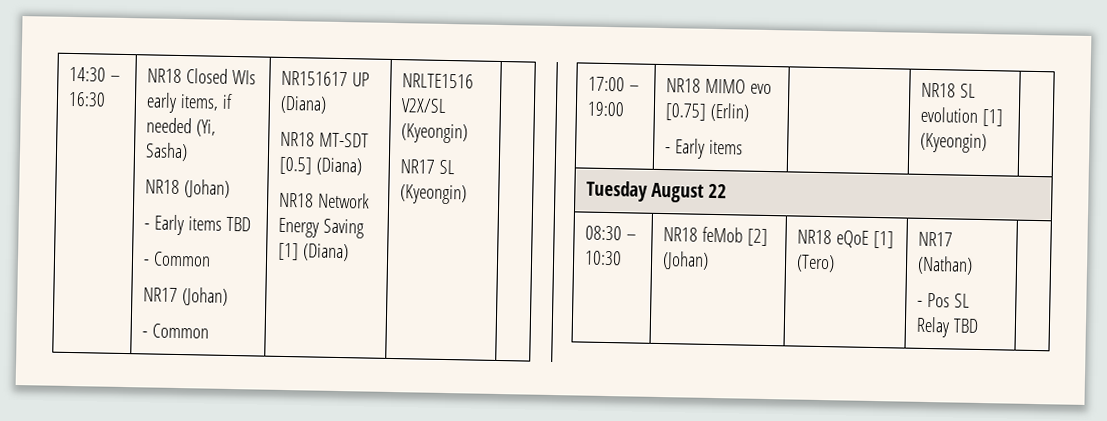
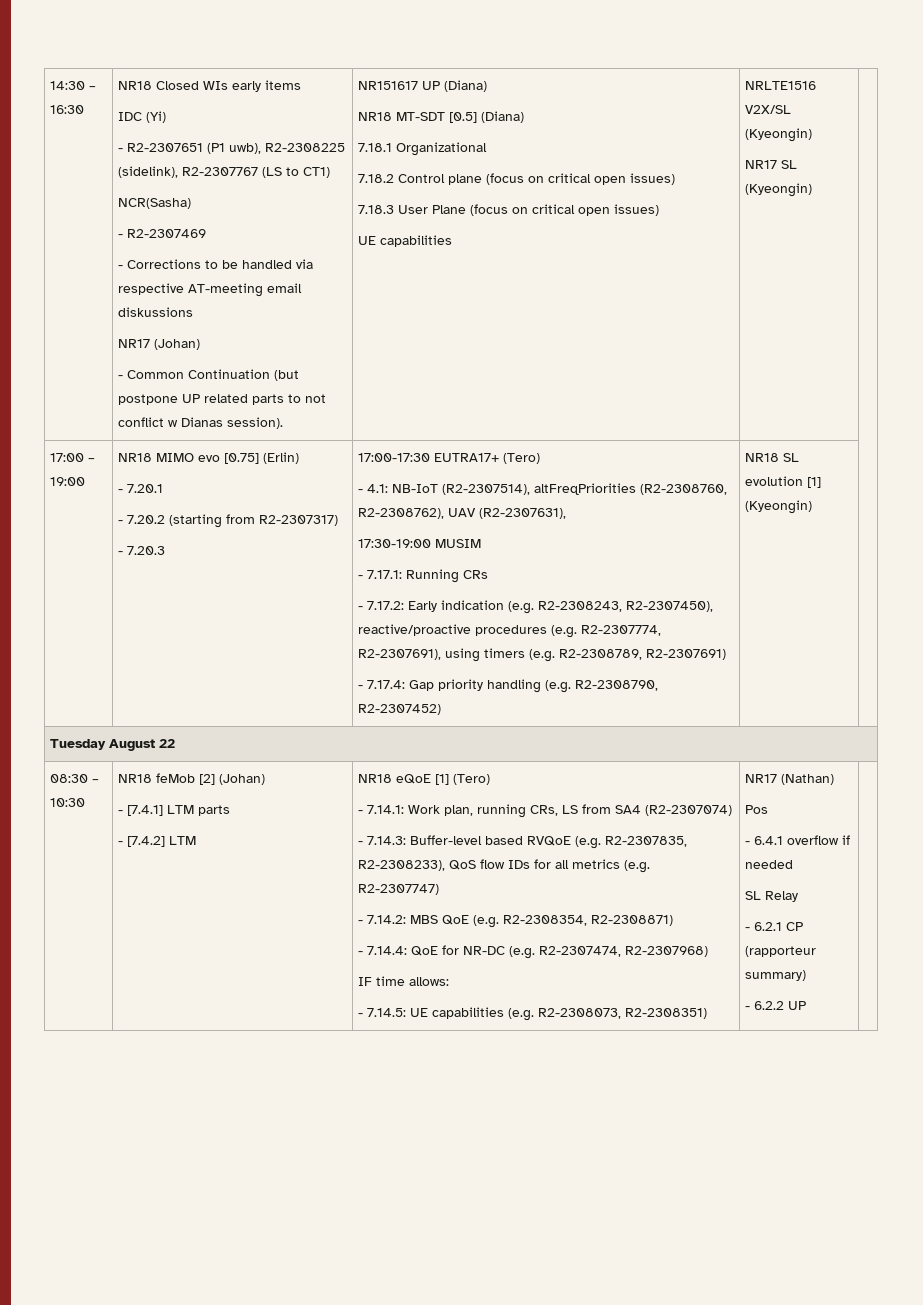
- NR18 Closed WIs early items, if needed (Yi, Sasha)
- NR18 (Johan)
- - Early items TBD
- - Common
+ NR18 Closed WIs early items
+ IDC (Yi)
+ - R2-2307651 (P1 uwb), R2-2308225 (sidelink), R2-2307767 (LS to CT1)
+ NCR(Sasha)
+ - R2-2307469
+ - Corrections to be handled via respective AT-meeting email diskussions
  NR17 (Johan)
- - Common
+ - Common Continuation (but postpone UP related parts to not conflict w Dianas session).
- NR18 Network Energy Saving [1] (Diana)
+ 7.18.1 Organizational
+ 7.18.2 Control plane (focus on critical open issues)
+ 7.18.3 User Plane (focus on critical open issues)
+ UE capabilities
  NR18 MIMO evo [0.75] (Erlin)
- - Early items
+ - 7.20.1
+ - 7.20.2 (starting from R2-2307317)
+ - 7.20.3 | 17:00-17:30 EUTRA17+ (Tero)
+ - 4.1: NB-IoT (R2-2307514), altFreqPriorities (R2-2308760, R2-2308762), UAV (R2-2307631),
+ 17:30-19:00 MUSIM
+ - 7.17.1: Running CRs
+ - 7.17.2: Early indication (e.g. R2-2308243, R2-2307450), reactive/proactive procedures (e.g. R2-2307774, R2-2307691), using timers (e.g. R2-2308789, R2-2307691)
+ - 7.17.4: Gap priority handling (e.g. R2-2308790, R2-2307452)
- NR18 eQoE [1] (Tero)
+ - [7.4.1] LTM parts
+ - [7.4.2] LTM | NR18 eQoE [1] (Tero)
+ - 7.14.1: Work plan, running CRs, LS from SA4 (R2-2307074)
+ - 7.14.3: Buffer-level based RVQoE (e.g. R2-2307835, R2-2308233), QoS flow IDs for all metrics (e.g. R2-2307747)
+ - 7.14.2: MBS QoE (e.g. R2-2308354, R2-2308871)
+ - 7.14.4: QoE for NR-DC (e.g. R2-2307474, R2-2307968)
+ IF time allows:
+ - 7.14.5: UE capabilities (e.g. R2-2308073, R2-2308351)
- - Pos SL Relay TBD
+ Pos
+ - 6.4.1 overflow if needed
+ SL Relay
+ - 6.2.1 CP (rapporteur summary)
+ - 6.2.2 UP

